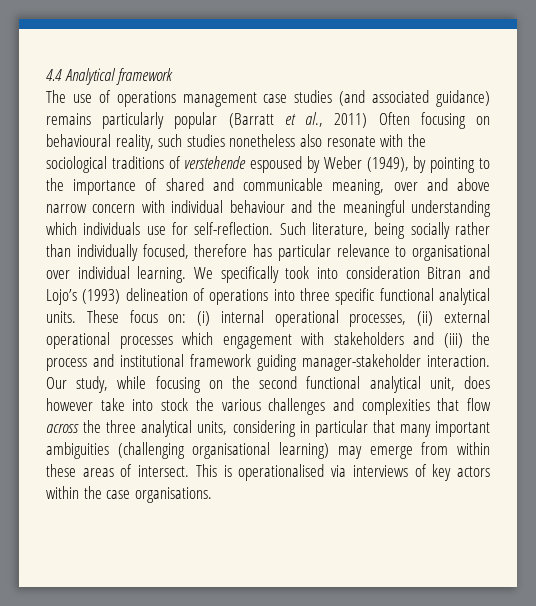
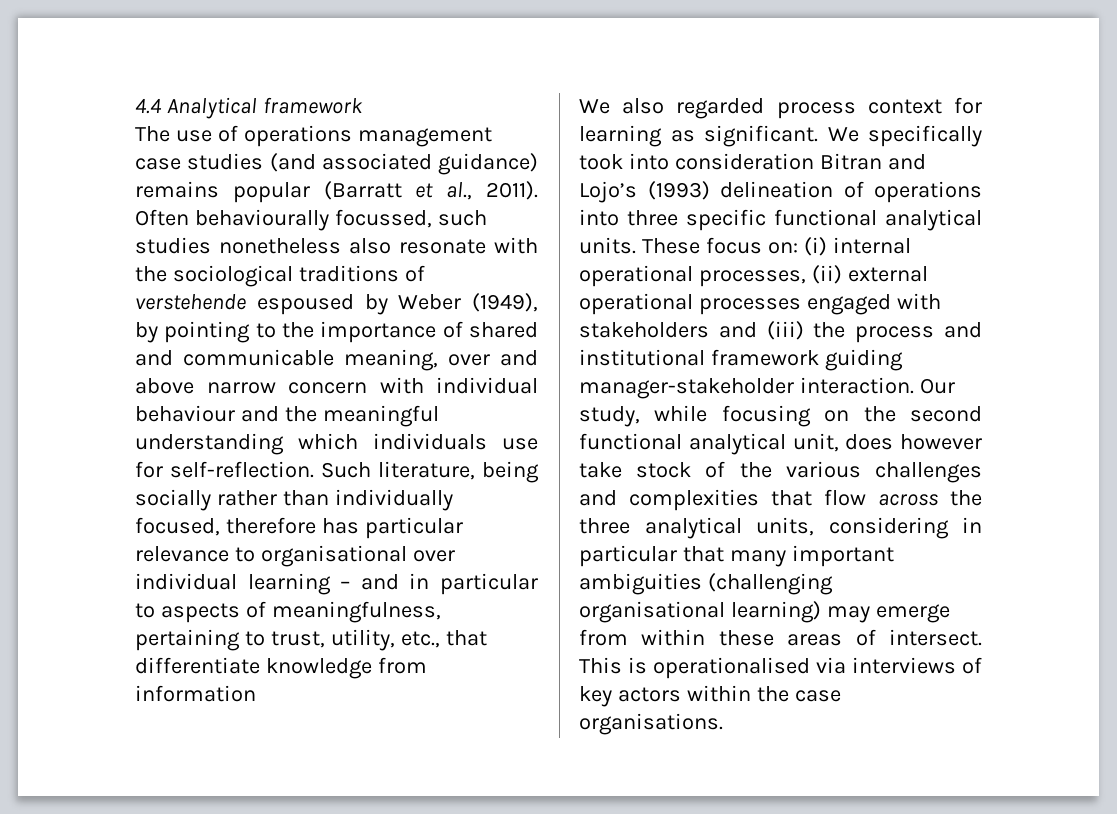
- The use of operations management case studies (and associated guidance) remains particularly popular (Barratt et al., 2011) Often focusing on behavioural reality, such studies nonetheless also resonate with the sociological traditions of verstehende espoused by Weber (1949), by pointing to the importance of shared and communicable meaning, over and above narrow concern with individual behaviour and the meaningful understanding which individuals use for self-reflection.
+ The use of operations management case studies (and associated guidance) remains popular (Barratt et al., 2011). Often behaviourally focussed, such studies nonetheless also resonate with the sociological traditions of verstehende espoused by Weber (1949), by pointing to the importance of shared and communicable meaning, over and above narrow concern with individual behaviour and the meaningful understanding which individuals use for self-reflection.
- Such literature, being socially rather than individually focused, therefore has particular relevance to organisational over individual learning.
+ Such literature, being socially rather than individually focused, therefore has particular relevance to organisational over individual learning – and in particular to aspects of meaningfulness, pertaining to trust, utility, etc., that differentiate knowledge from information
+ We also regarded process context for learning as significant.
- These focus on: (i) internal operational processes, (ii) external operational processes which engagement with stakeholders and (iii) the process and institutional framework guiding manager-stakeholder interaction.
+ These focus on: (i) internal operational processes, (ii) external operational processes engaged with stakeholders and (iii) the process and institutional framework guiding manager-stakeholder interaction.
- Our study, while focusing on the second functional analytical unit, does however take into stock the various challenges and complexities that flow across the three analytical units, considering in particular that many important ambiguities (challenging organisational learning) may emerge from within these areas of intersect.
+ Our study, while focusing on the second functional analytical unit, does however take stock of the various challenges and complexities that flow across the three analytical units, considering in particular that many important ambiguities (challenging organisational learning) may emerge from within these areas of intersect.

